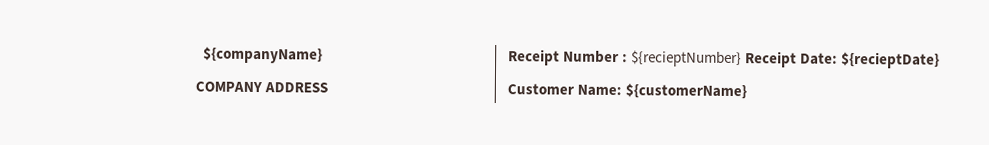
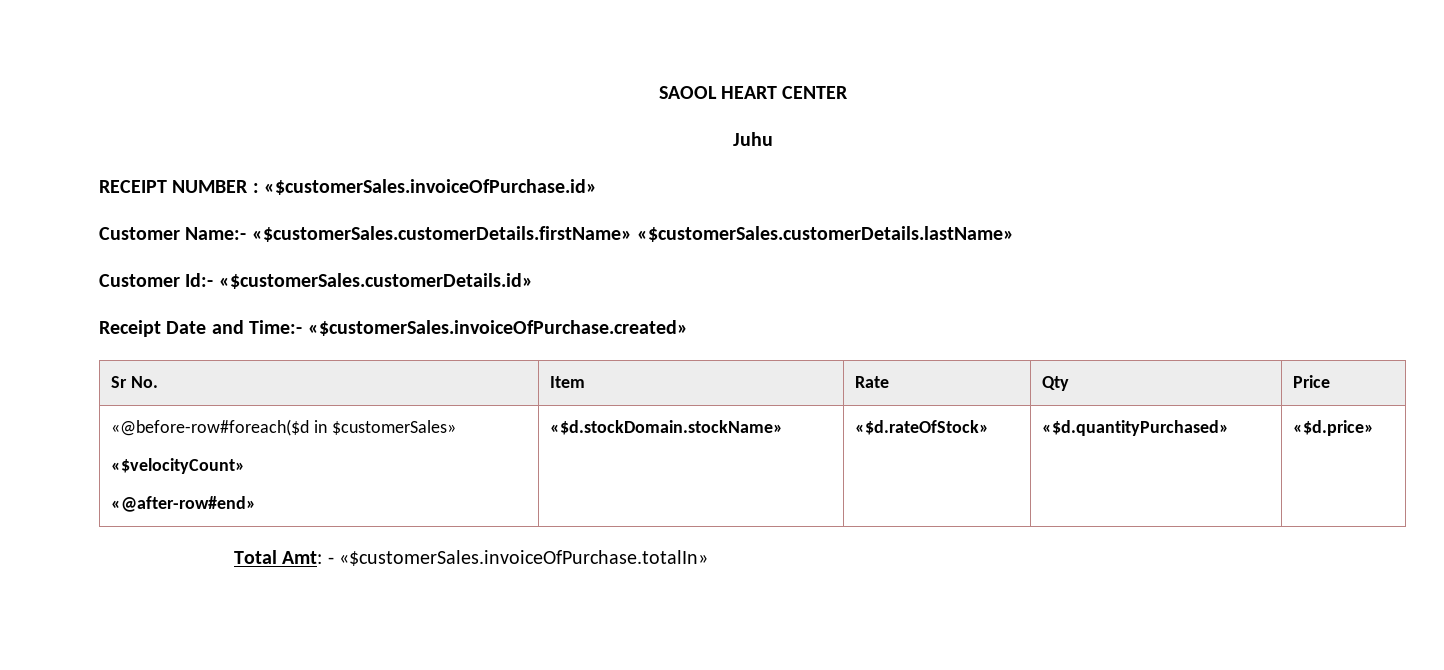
- ${companyName}
- COMPANY ADDRESS
- Receipt Number : ${recieptNumber} Receipt Date: ${recieptDate}
- Customer Name: ${customerName}
+ SAOOL HEART CENTER
+ Juhu
+ RECEIPT NUMBER : «$customerSales.invoiceOfPurchase.id»
+ Customer Name:- «$customerSales.customerDetails.firstName» «$customerSales.customerDetails.lastName»
+ Customer Id:- «$customerSales.customerDetails.id»
+ Receipt Date and Time:- «$customerSales.invoiceOfPurchase.created»
+ Sr No. | Item | Rate | Qty | Price
+ «@before-row#foreach($d in $customerSales»
+ «$velocityCount»
+ «@after-row#end» | «$d.stockDomain.stockName» | «$d.rateOfStock» | «$d.quantityPurchased» | «$d.price»
+ Total Amt: - «$customerSales.invoiceOfPurchase.totalIn»

